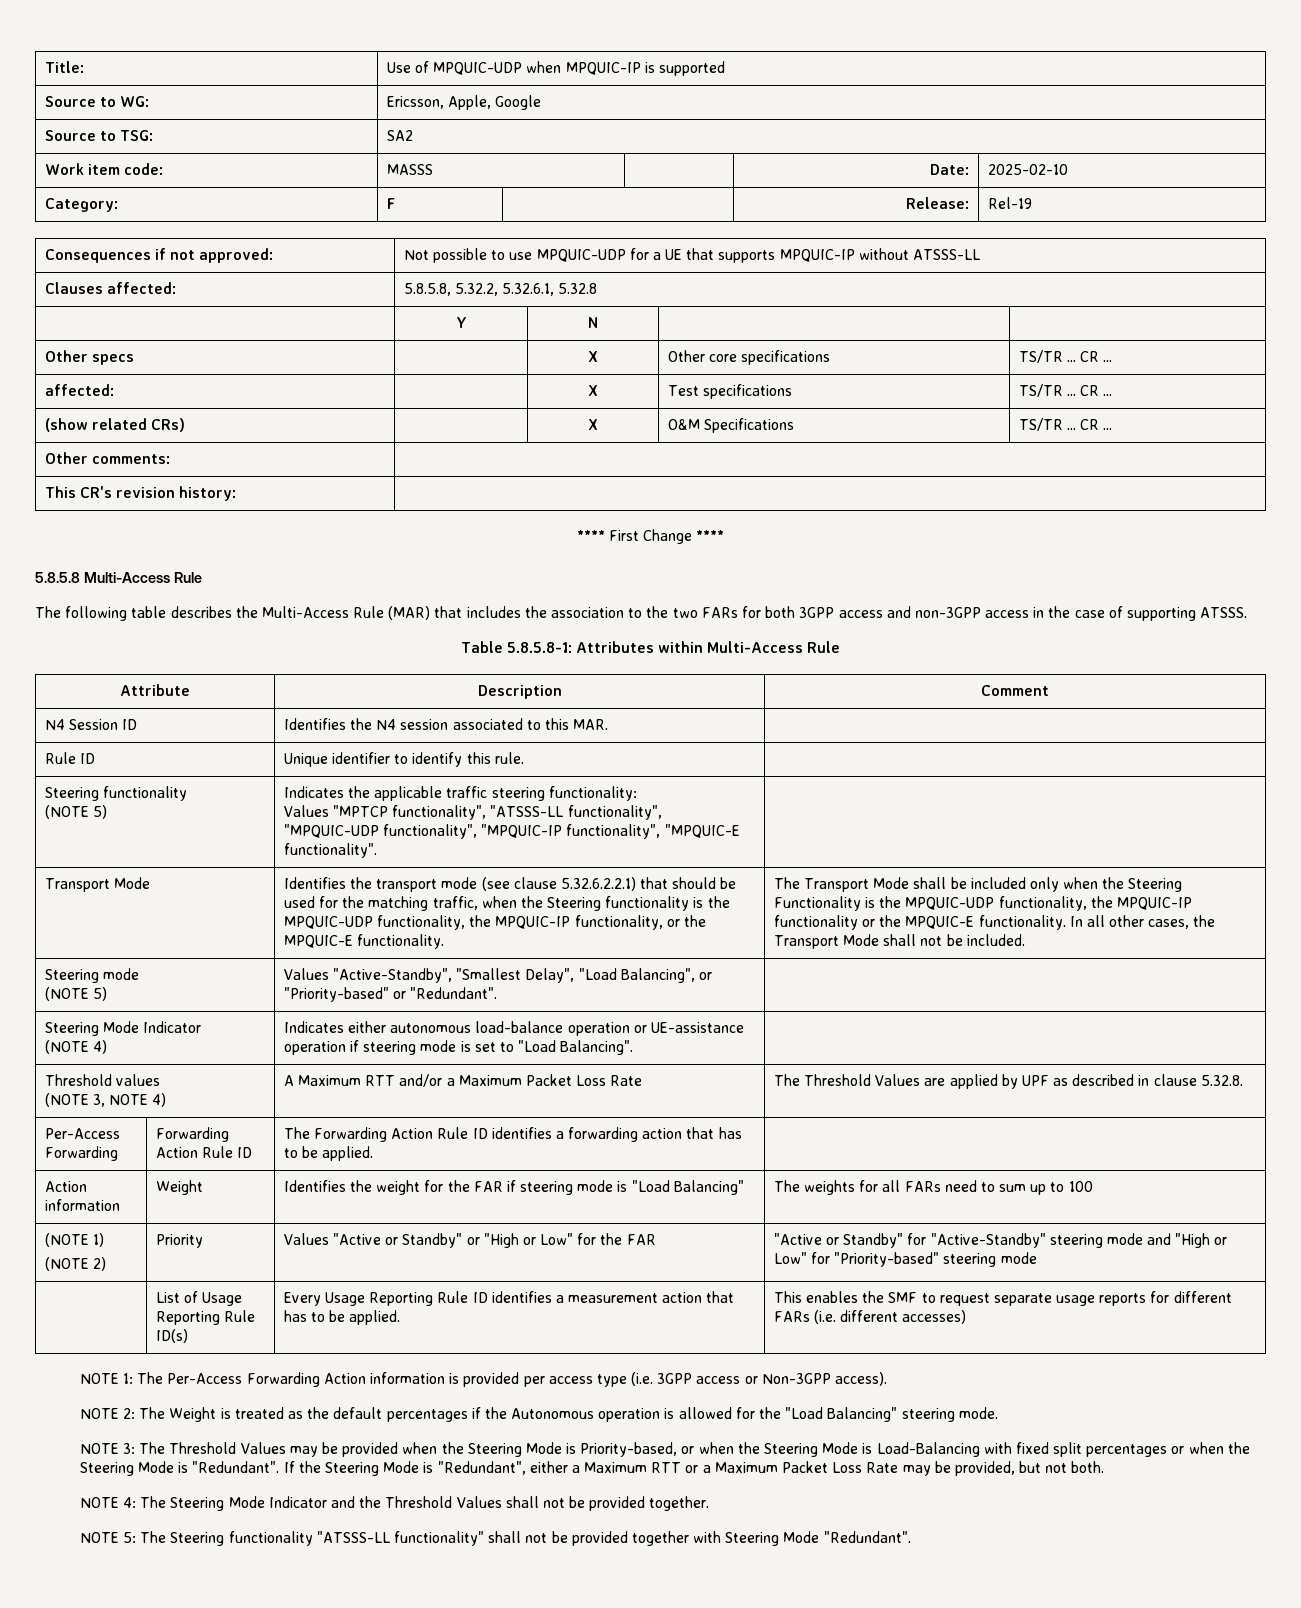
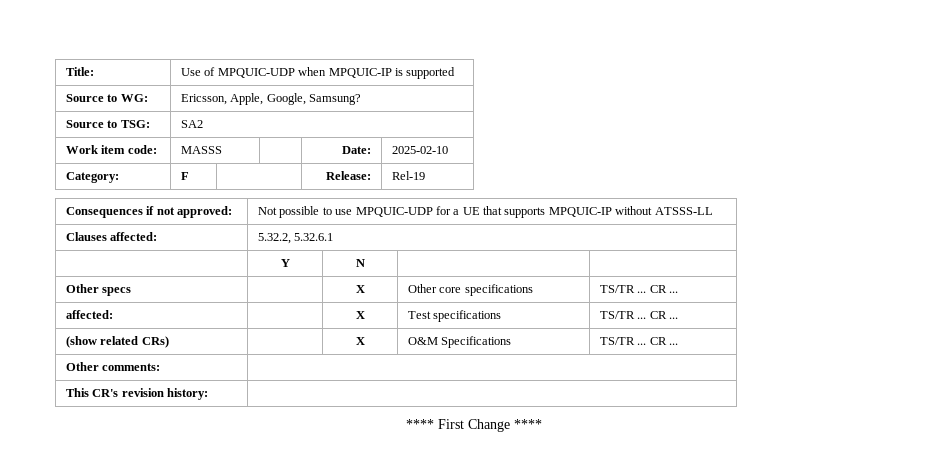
- Source to WG: | Ericsson, Apple, Google
+ Source to WG: | Ericsson, Apple, Google, Samsung?
- Clauses affected: | 5.8.5.8, 5.32.2, 5.32.6.1, 5.32.8
+ Clauses affected: | 5.32.2, 5.32.6.1
- 5.8.5.8 Multi-Access Rule
- The following table describes the Multi-Access Rule (MAR) that includes the association to the two FARs for both 3GPP access and non-3GPP access in the case of supporting ATSSS.
- Table 5.8.5.8-1: Attributes within Multi-Access Rule
- Attribute | Description | Comment
- N4 Session ID | Identifies the N4 session associated to this MAR. |
- Rule ID | Unique identifier to identify this rule. |
- Steering functionality
- (NOTE 5) | Indicates the applicable traffic steering functionality:
- Values "MPTCP functionality", "ATSSS-LL functionality", "MPQUIC-UDP functionality", "MPQUIC-IP functionality", "MPQUIC-E functionality". |
- Transport Mode | Identifies the transport mode (see clause 5.32.6.2.2.1) that should be used for the matching traffic, when the Steering functionality is the MPQUIC-UDP functionality, the MPQUIC-IP functionality, or the MPQUIC-E functionality. | The Transport Mode shall be included only when the Steering Functionality is the MPQUIC-UDP functionality, the MPQUIC-IP functionality or the MPQUIC-E functionality. In all other cases, the Transport Mode shall not be included.
- Steering mode
- (NOTE 5) | Values "Active-Standby", "Smallest Delay", "Load Balancing", or "Priority-based" or "Redundant". |
- Steering Mode Indicator
- (NOTE 4) | Indicates either autonomous load-balance operation or UE-assistance operation if steering mode is set to "Load Balancing". |
- Threshold values
- (NOTE 3, NOTE 4) | A Maximum RTT and/or a Maximum Packet Loss Rate | The Threshold Values are applied by UPF as described in clause 5.32.8.
- Per-Access Forwarding | Forwarding Action Rule ID | The Forwarding Action Rule ID identifies a forwarding action that has to be applied. |
- Action information | Weight | Identifies the weight for the FAR if steering mode is "Load Balancing" | The weights for all FARs need to sum up to 100
- (NOTE 1)
- (NOTE 2) | Priority | Values "Active or Standby" or "High or Low" for the FAR | "Active or Standby" for "Active-Standby" steering mode and "High or Low" for "Priority-based" steering mode
- | List of Usage Reporting Rule ID(s) | Every Usage Reporting Rule ID identifies a measurement action that has to be applied. | This enables the SMF to request separate usage reports for different FARs (i.e. different accesses)
- NOTE 1: The Per-Access Forwarding Action information is provided per access type (i.e. 3GPP access or Non-3GPP access).
- NOTE 2: The Weight is treated as the default percentages if the Autonomous operation is allowed for the "Load Balancing" steering mode.
- NOTE 3: The Threshold Values may be provided when the Steering Mode is Priority-based, or when the Steering Mode is Load-Balancing with fixed split percentages or when the Steering Mode is "Redundant". If the Steering Mode is "Redundant", either a Maximum RTT or a Maximum Packet Loss Rate may be provided, but not both.
- NOTE 4: The Steering Mode Indicator and the Threshold Values shall not be provided together.
- NOTE 5: The Steering functionality "ATSSS-LL functionality" shall not be provided together with Steering Mode "Redundant".

